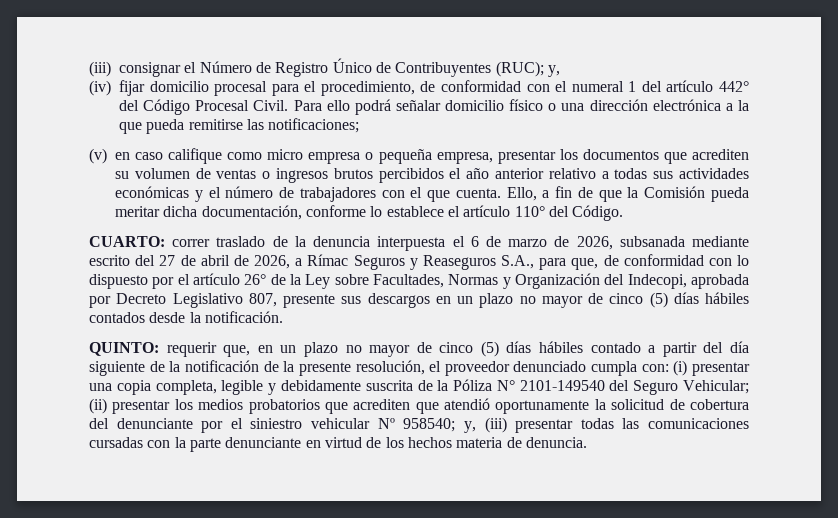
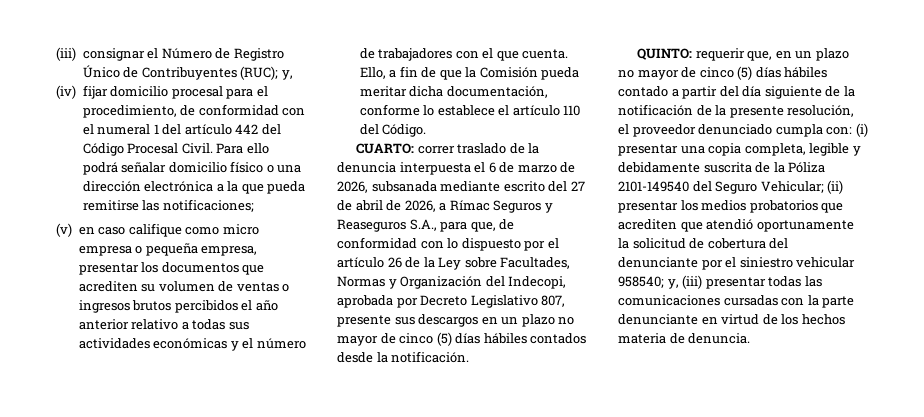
- (iv) fijar domicilio procesal para el procedimiento, de conformidad con el numeral 1 del artículo 442° del Código Procesal Civil.
+ (iv) fijar domicilio procesal para el procedimiento, de conformidad con el numeral 1 del artículo 442 del Código Procesal Civil.
- Ello, a fin de que la Comisión pueda meritar dicha documentación, conforme lo establece el artículo 110° del Código.
+ Ello, a fin de que la Comisión pueda meritar dicha documentación, conforme lo establece el artículo 110 del Código.
- correr traslado de la denuncia interpuesta el 6 de marzo de 2026, subsanada mediante escrito del 27 de abril de 2026, a Rímac Seguros y Reaseguros S.A., para que, de conformidad con lo dispuesto por el artículo 26° de la Ley sobre Facultades, Normas y Organización del Indecopi, aprobada por Decreto Legislativo 807, presente sus descargos en un plazo no mayor de cinco (5) días hábiles contados desde la notificación.
+ correr traslado de la denuncia interpuesta el 6 de marzo de 2026, subsanada mediante escrito del 27 de abril de 2026, a Rímac Seguros y Reaseguros S.A., para que, de conformidad con lo dispuesto por el artículo 26 de la Ley sobre Facultades, Normas y Organización del Indecopi, aprobada por Decreto Legislativo 807, presente sus descargos en un plazo no mayor de cinco (5) días hábiles contados desde la notificación.
- (i) presentar una copia completa, legible y debidamente suscrita de la Póliza N° 2101-149540 del Seguro Vehicular;
+ (i) presentar una copia completa, legible y debidamente suscrita de la Póliza 2101-149540 del Seguro Vehicular;
- (ii) presentar los medios probatorios que acrediten que atendió oportunamente la solicitud de cobertura del denunciante por el siniestro vehicular Nº 958540;
+ (ii) presentar los medios probatorios que acrediten que atendió oportunamente la solicitud de cobertura del denunciante por el siniestro vehicular 958540;

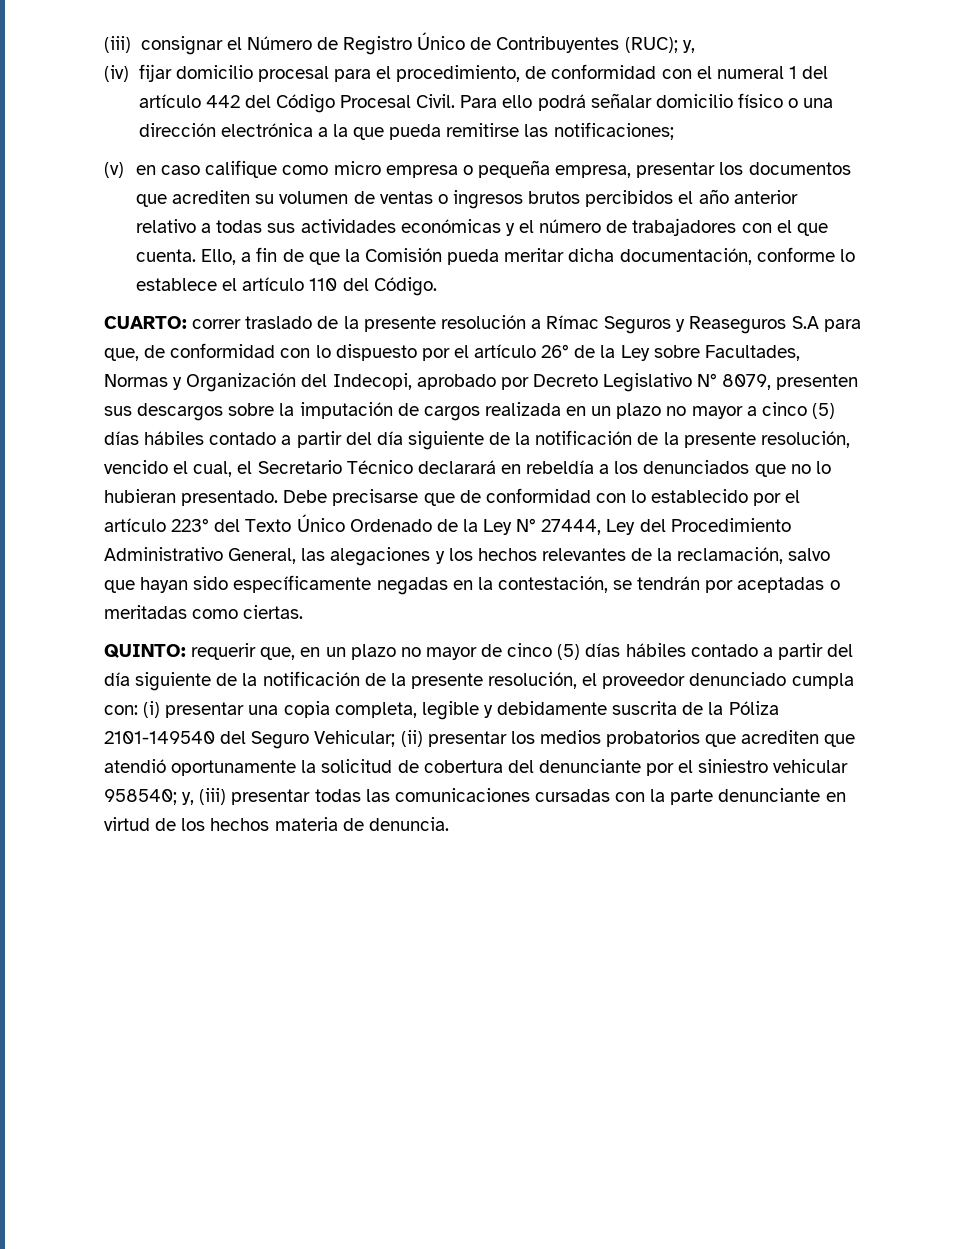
- CUARTO: correr traslado de la denuncia interpuesta el 6 de marzo de 2026, subsanada mediante escrito del 27 de abril de 2026, a Rímac Seguros y Reaseguros S.A., para que, de conformidad con lo dispuesto por el artículo 26 de la Ley sobre Facultades, Normas y Organización del Indecopi, aprobada por Decreto Legislativo 807, presente sus descargos en un plazo no mayor de cinco (5) días hábiles contados desde la notificación.
+ CUARTO: correr traslado de la presente resolución a Rímac Seguros y Reaseguros S.A para que, de conformidad con lo dispuesto por el artículo 26° de la Ley sobre Facultades, Normas y Organización del Indecopi, aprobado por Decreto Legislativo N° 8079, presenten sus descargos sobre la imputación de cargos realizada en un plazo no mayor a cinco (5) días hábiles contado a partir del día siguiente de la notificación de la presente resolución, vencido el cual, el Secretario Técnico declarará en rebeldía a los denunciados que no lo hubieran presentado. Debe precisarse que de conformidad con lo establecido por el artículo 223° del Texto Único Ordenado de la Ley N° 27444, Ley del Procedimiento Administrativo General, las alegaciones y los hechos relevantes de la reclamación, salvo que hayan sido específicamente negadas en la contestación, se tendrán por aceptadas o meritadas como ciertas.

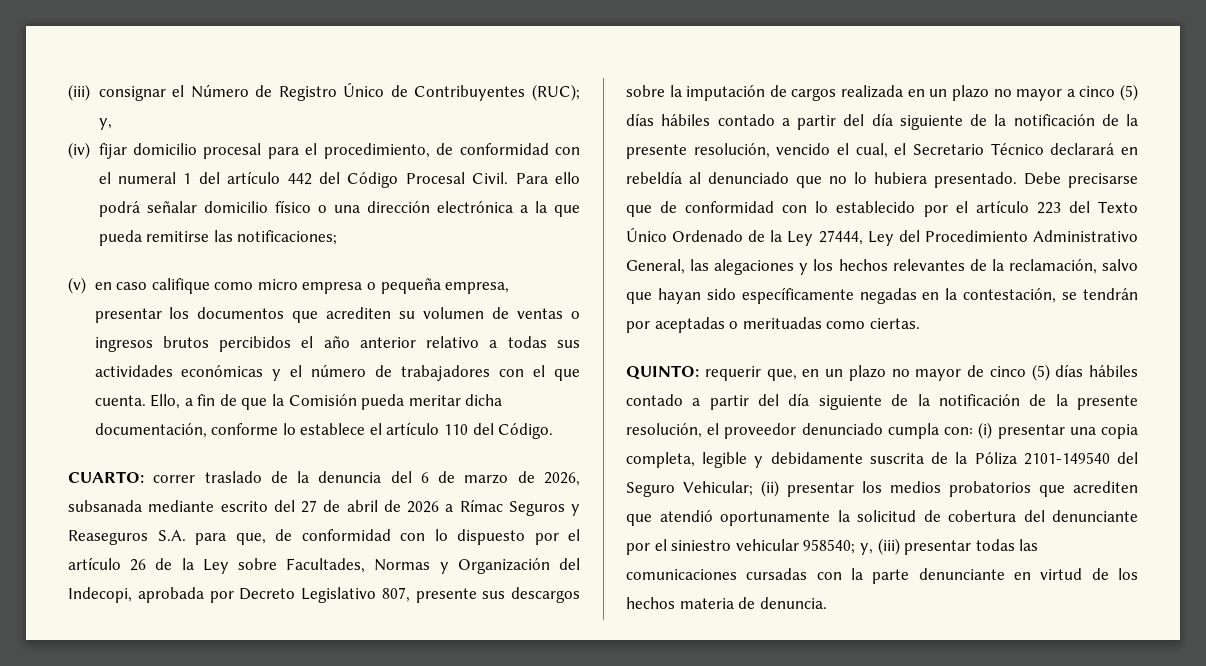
- correr traslado de la presente resolución a Rímac Seguros y Reaseguros S.A para que, de conformidad con lo dispuesto por el artículo 26° de la Ley sobre Facultades, Normas y Organización del Indecopi, aprobado por Decreto Legislativo N° 8079, presenten sus descargos sobre la imputación de cargos realizada en un plazo no mayor a cinco (5) días hábiles contado a partir del día siguiente de la notificación de la presente resolución, vencido el cual, el Secretario Técnico declarará en rebeldía a los denunciados que no lo hubieran presentado.
+ correr traslado de la denuncia del 6 de marzo de 2026, subsanada mediante escrito del 27 de abril de 2026 a Rímac Seguros y Reaseguros S.A. para que, de conformidad con lo dispuesto por el artículo 26 de la Ley sobre Facultades, Normas y Organización del Indecopi, aprobada por Decreto Legislativo 807, presente sus descargos sobre la imputación de cargos realizada en un plazo no mayor a cinco (5) días hábiles contado a partir del día siguiente de la notificación de la presente resolución, vencido el cual, el Secretario Técnico declarará en rebeldía al denunciado que no lo hubiera presentado.
- Debe precisarse que de conformidad con lo establecido por el artículo 223° del Texto Único Ordenado de la Ley N° 27444, Ley del Procedimiento Administrativo General, las alegaciones y los hechos relevantes de la reclamación, salvo que hayan sido específicamente negadas en la contestación, se tendrán por aceptadas o meritadas como ciertas.
+ Debe precisarse que de conformidad con lo establecido por el artículo 223 del Texto Único Ordenado de la Ley 27444, Ley del Procedimiento Administrativo General, las alegaciones y los hechos relevantes de la reclamación, salvo que hayan sido específicamente negadas en la contestación, se tendrán por aceptadas o merituadas como ciertas.

